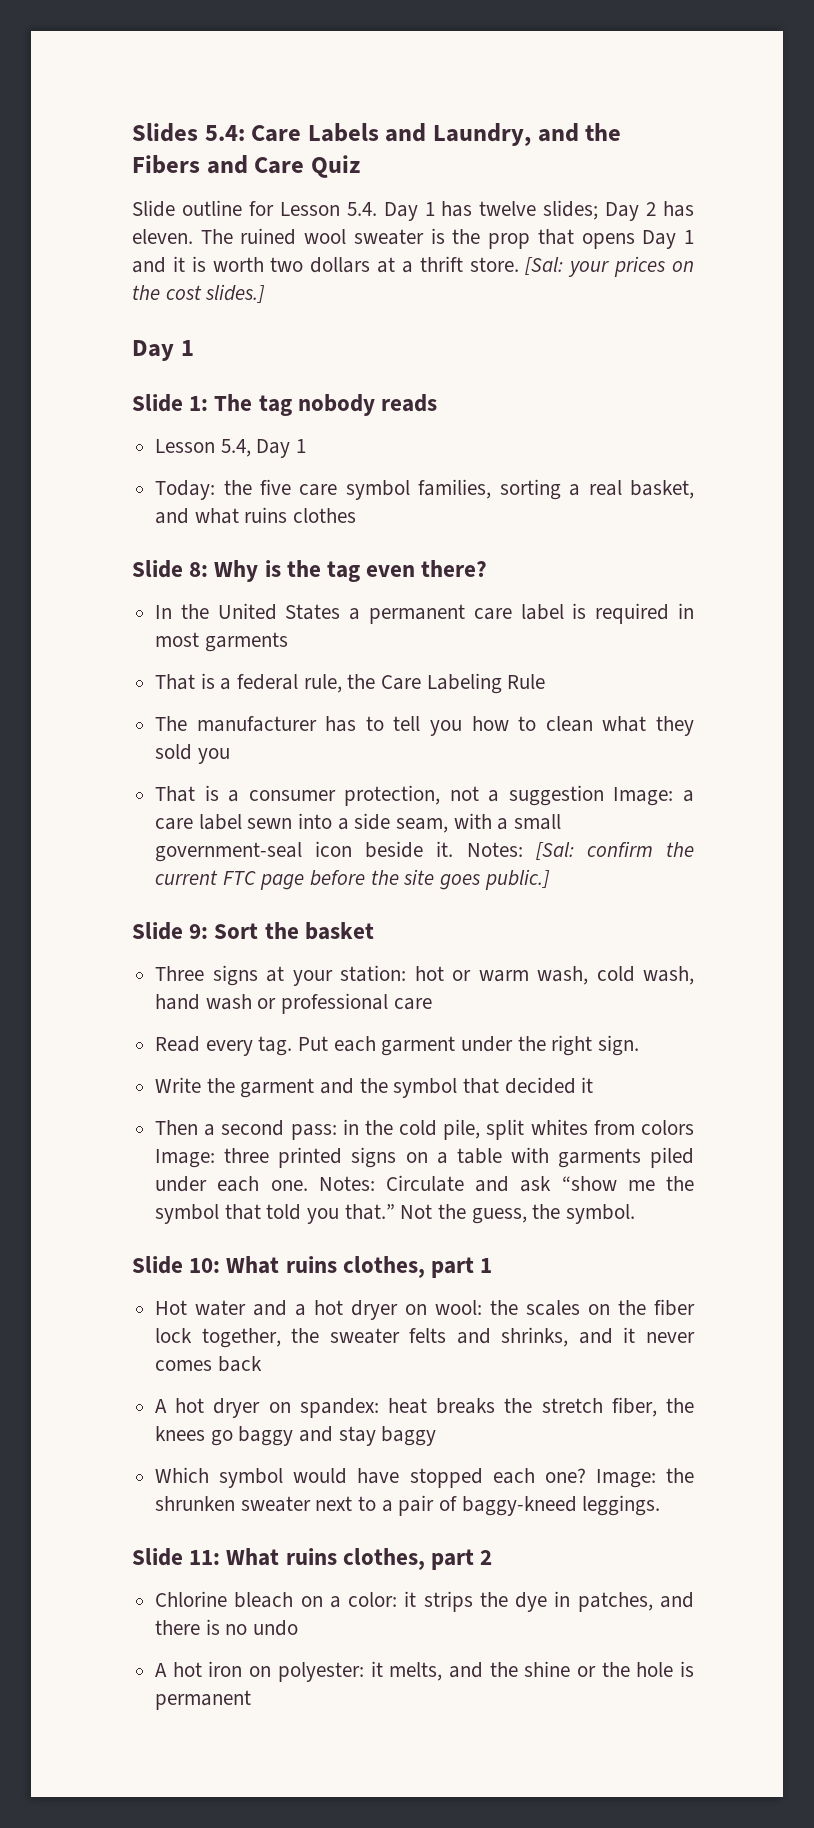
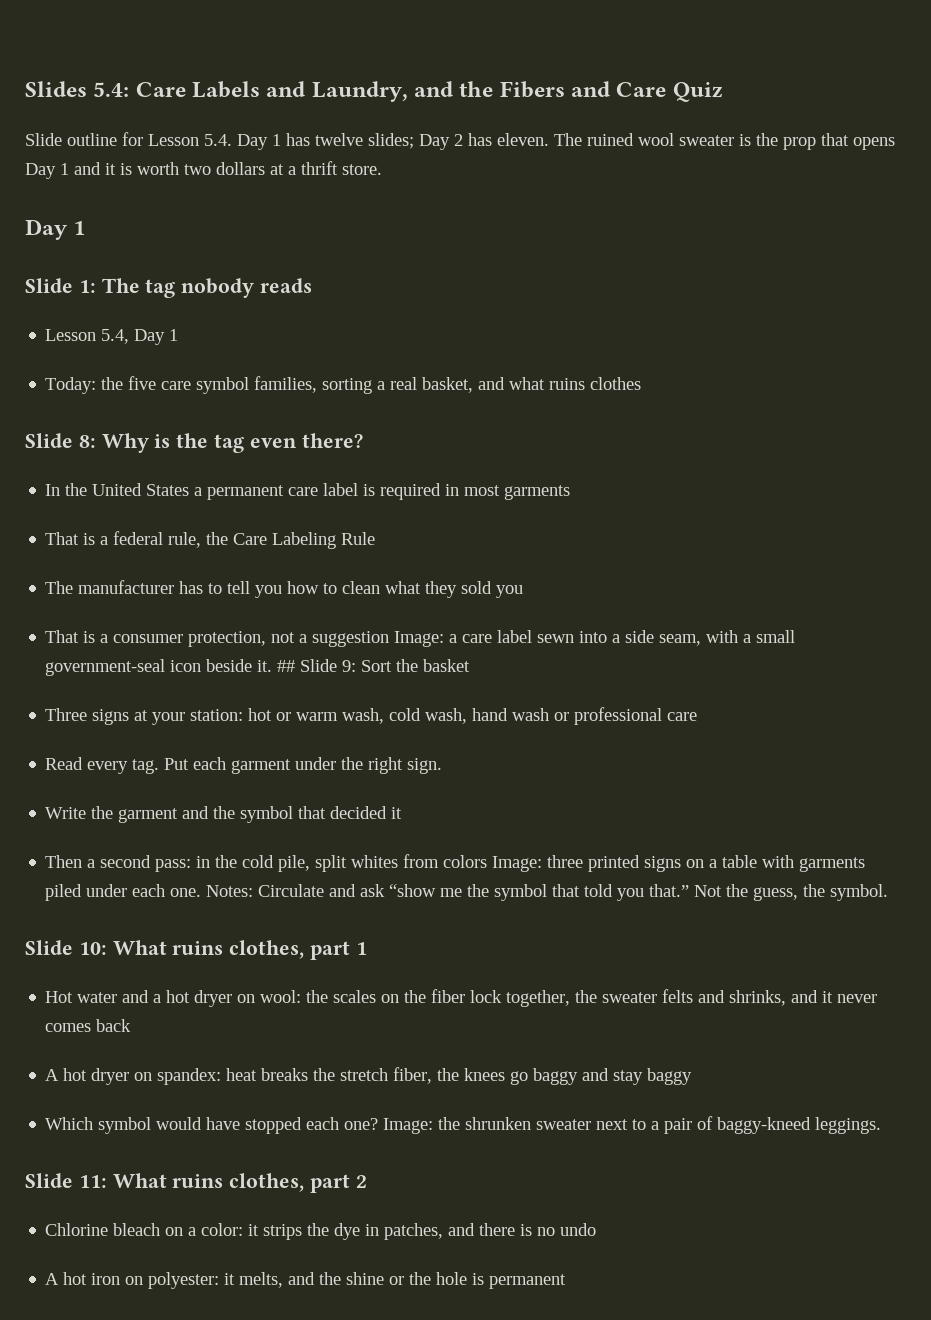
- [Sal: your prices on the cost slides.]
- Notes: [Sal: confirm the current FTC page before the site goes public.]
- Slide 9: Sort the basket
+ ## Slide 9: Sort the basket

